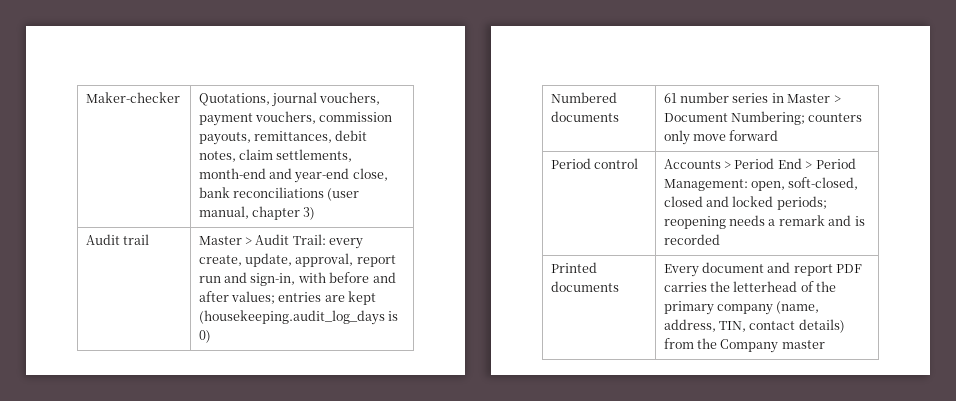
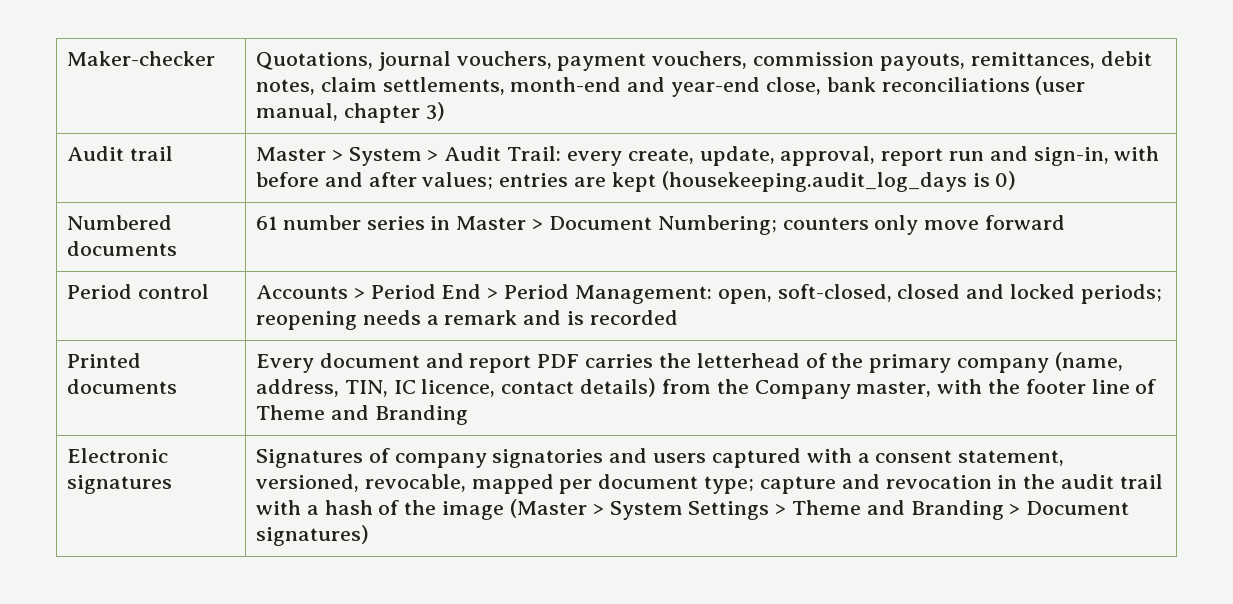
- Audit trail | Master > Audit Trail: every create, update, approval, report run and sign-in, with before and after values; entries are kept (housekeeping.audit_log_days is 0)
+ Audit trail | Master > System > Audit Trail: every create, update, approval, report run and sign-in, with before and after values; entries are kept (housekeeping.audit_log_days is 0)
- Printed documents | Every document and report PDF carries the letterhead of the primary company (name, address, TIN, contact details) from the Company master
+ Printed documents | Every document and report PDF carries the letterhead of the primary company (name, address, TIN, IC licence, contact details) from the Company master, with the footer line of Theme and Branding
+ Electronic signatures | Signatures of company signatories and users captured with a consent statement, versioned, revocable, mapped per document type; capture and revocation in the audit trail with a hash of the image (Master > System Settings > Theme and Branding > Document signatures)

